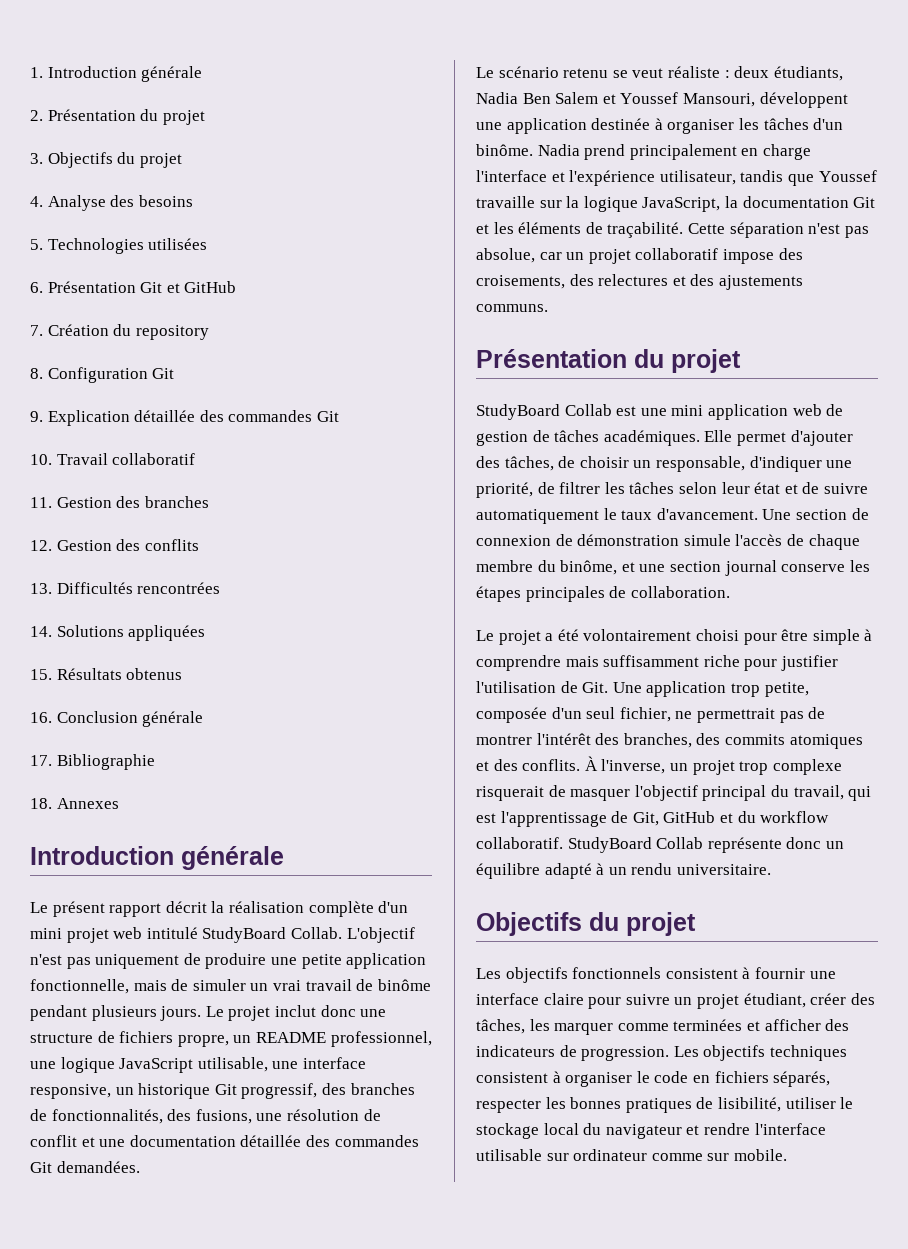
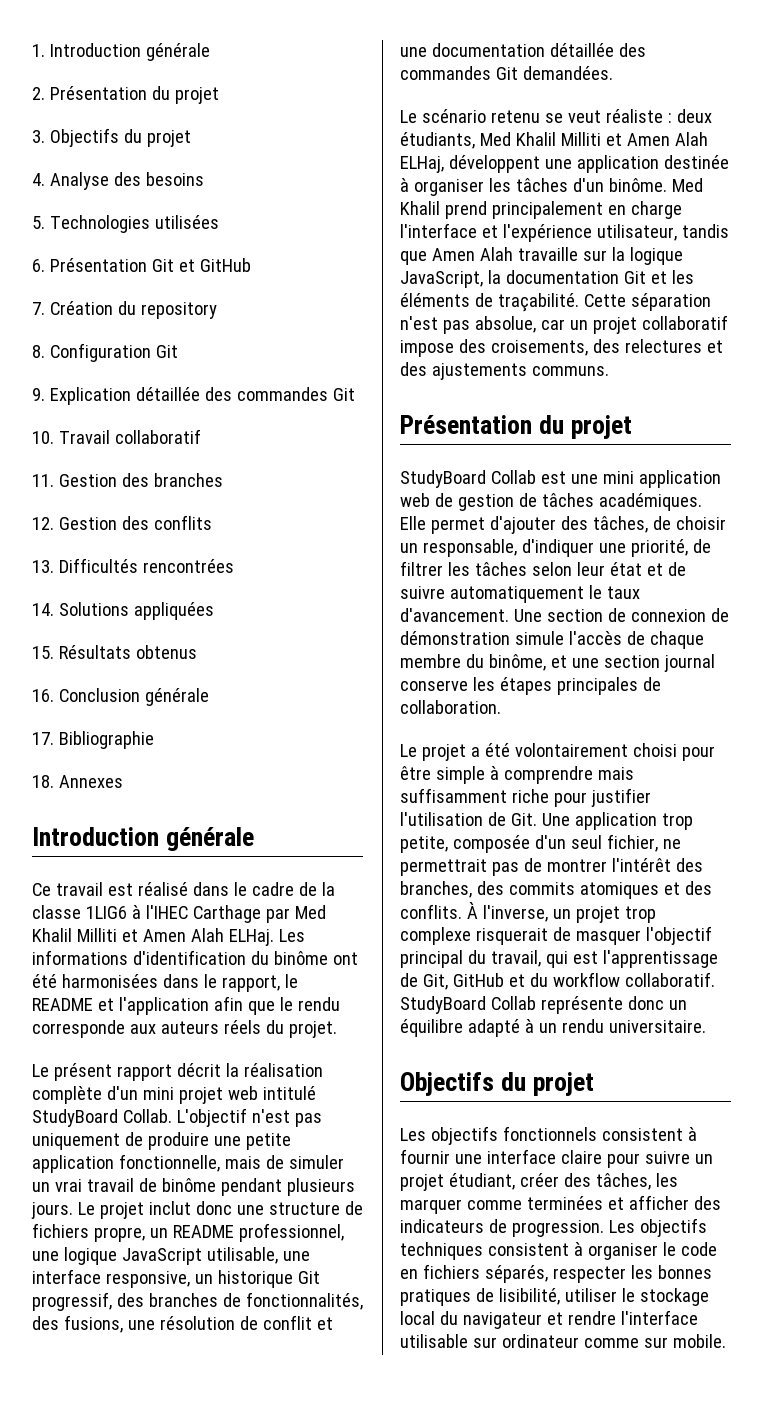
+ Ce travail est réalisé dans le cadre de la classe 1LIG6 à l'IHEC Carthage par Med Khalil Milliti et Amen Alah ELHaj. Les informations d'identification du binôme ont été harmonisées dans le rapport, le README et l'application afin que le rendu corresponde aux auteurs réels du projet.
- Le scénario retenu se veut réaliste : deux étudiants, Nadia Ben Salem et Youssef Mansouri, développent une application destinée à organiser les tâches d'un binôme.
+ Le scénario retenu se veut réaliste : deux étudiants, Med Khalil Milliti et Amen Alah ELHaj, développent une application destinée à organiser les tâches d'un binôme.
- Nadia prend principalement en charge l'interface et l'expérience utilisateur, tandis que Youssef travaille sur la logique JavaScript, la documentation Git et les éléments de traçabilité.
+ Med Khalil prend principalement en charge l'interface et l'expérience utilisateur, tandis que Amen Alah travaille sur la logique JavaScript, la documentation Git et les éléments de traçabilité.

